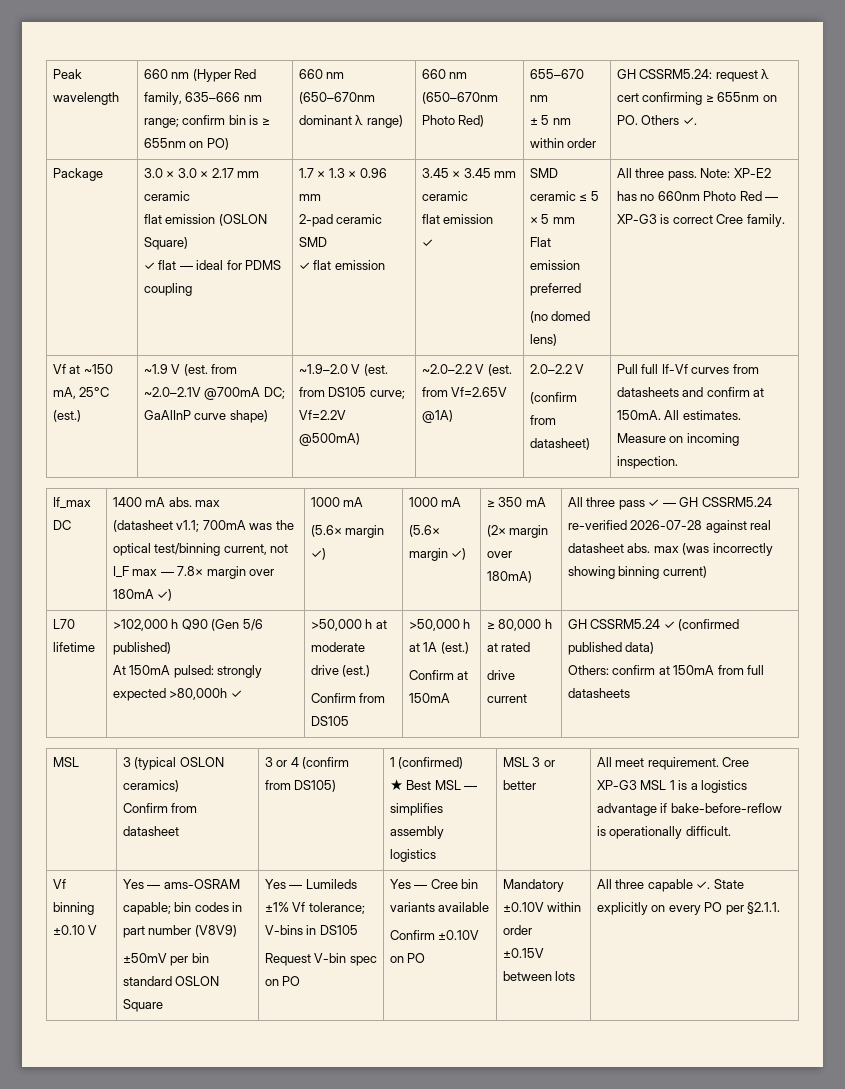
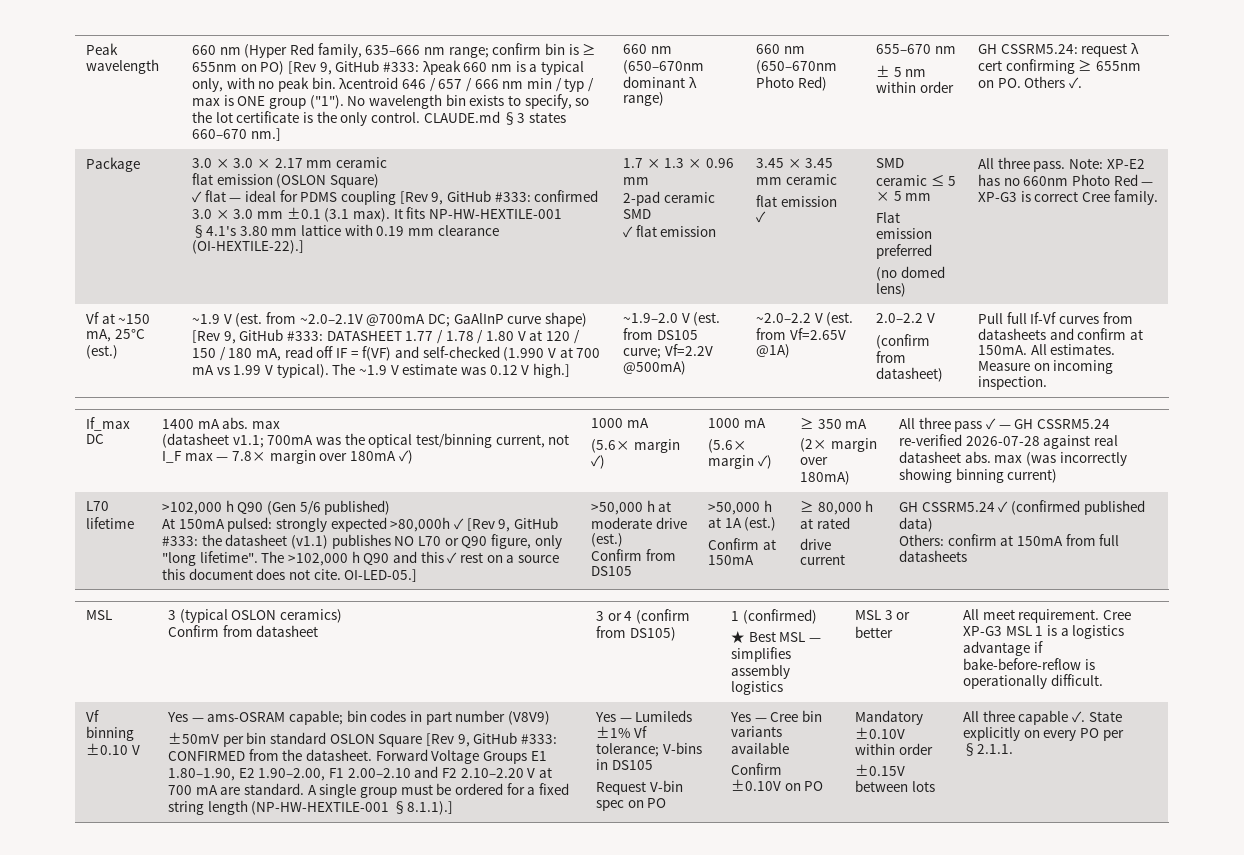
- 660 nm (Hyper Red family, 635–666 nm range; confirm bin is ≥ 655nm on PO)
+ 660 nm (Hyper Red family, 635–666 nm range; confirm bin is ≥ 655nm on PO) [Rev 9, GitHub #333: λpeak 660 nm is a typical only, with no peak bin. λcentroid 646 / 657 / 666 nm min / typ / max is ONE group ("1"). No wavelength bin exists to specify, so the lot certificate is the only control. CLAUDE.md §3 states 660–670 nm.]
- ✓ flat — ideal for PDMS coupling
+ ✓ flat — ideal for PDMS coupling [Rev 9, GitHub #333: confirmed 3.0 × 3.0 mm ±0.1 (3.1 max). It fits NP-HW-HEXTILE-001 §4.1's 3.80 mm lattice with 0.19 mm clearance (OI-HEXTILE-22).]
- ~1.9 V (est. from ~2.0–2.1V @700mA DC; GaAlInP curve shape)
+ ~1.9 V (est. from ~2.0–2.1V @700mA DC; GaAlInP curve shape) [Rev 9, GitHub #333: DATASHEET 1.77 / 1.78 / 1.80 V at 120 / 150 / 180 mA, read off IF = f(VF) and self-checked (1.990 V at 700 mA vs 1.99 V typical). The ~1.9 V estimate was 0.12 V high.]
- At 150mA pulsed: strongly expected >80,000h ✓
+ At 150mA pulsed: strongly expected >80,000h ✓ [Rev 9, GitHub #333: the datasheet (v1.1) publishes NO L70 or Q90 figure, only "long lifetime". The >102,000 h Q90 and this ✓ rest on a source this document does not cite. OI-LED-05.]
- ±50mV per bin standard OSLON Square
+ ±50mV per bin standard OSLON Square [Rev 9, GitHub #333: CONFIRMED from the datasheet. Forward Voltage Groups E1 1.80–1.90, E2 1.90–2.00, F1 2.00–2.10 and F2 2.10–2.20 V at 700 mA are standard. A single group must be ordered for a fixed string length (NP-HW-HEXTILE-001 §8.1.1).]

